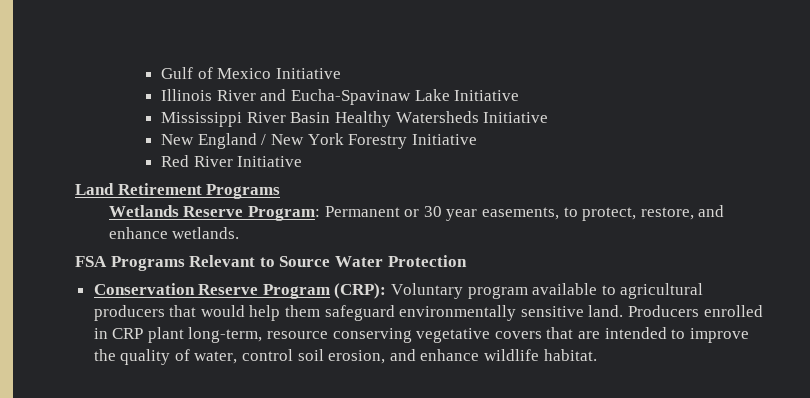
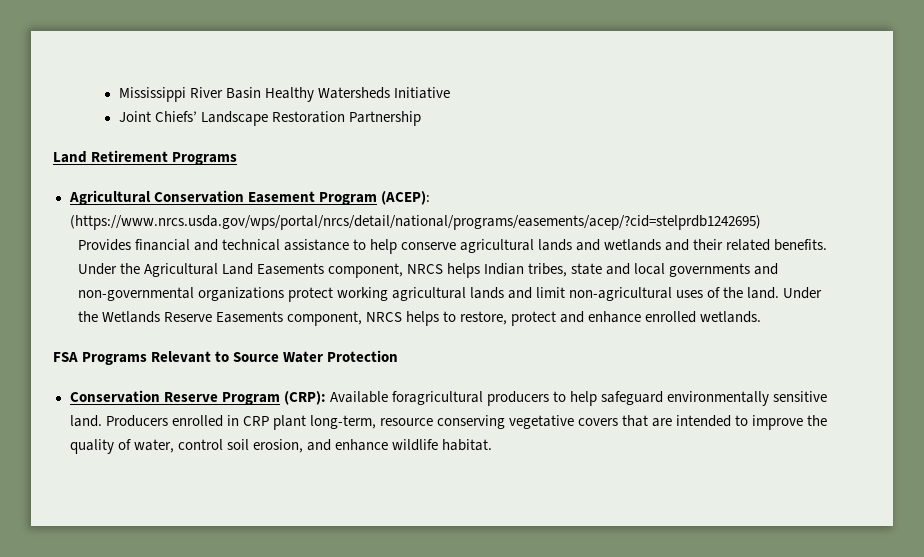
- Gulf of Mexico Initiative
- Illinois River and Eucha-Spavinaw Lake Initiative
- New England / New York Forestry Initiative
- Red River Initiative
+ Joint Chiefs’ Landscape Restoration Partnership
  Land Retirement Programs
- Wetlands Reserve Program: Permanent or 30 year easements, to protect, restore, and enhance wetlands.
+ Agricultural Conservation Easement Program (ACEP): (https://www.nrcs.usda.gov/wps/portal/nrcs/detail/national/programs/easements/acep/?cid=stelprdb1242695)
+ Provides financial and technical assistance to help conserve agricultural lands and wetlands and their related benefits. Under the Agricultural Land Easements component, NRCS helps Indian tribes, state and local governments and non-governmental organizations protect working agricultural lands and limit non-agricultural uses of the land. Under the Wetlands Reserve Easements component, NRCS helps to restore, protect and enhance enrolled wetlands.
- Conservation Reserve Program (CRP): Voluntary program available to agricultural producers that would help them safeguard environmentally sensitive land.
+ Conservation Reserve Program (CRP): Available foragricultural producers to help safeguard environmentally sensitive land.

